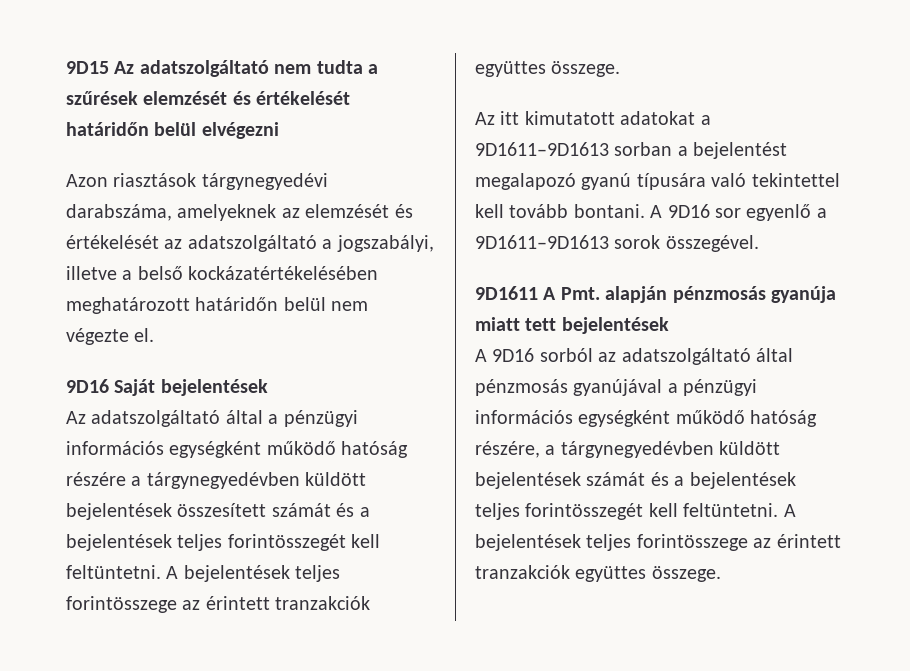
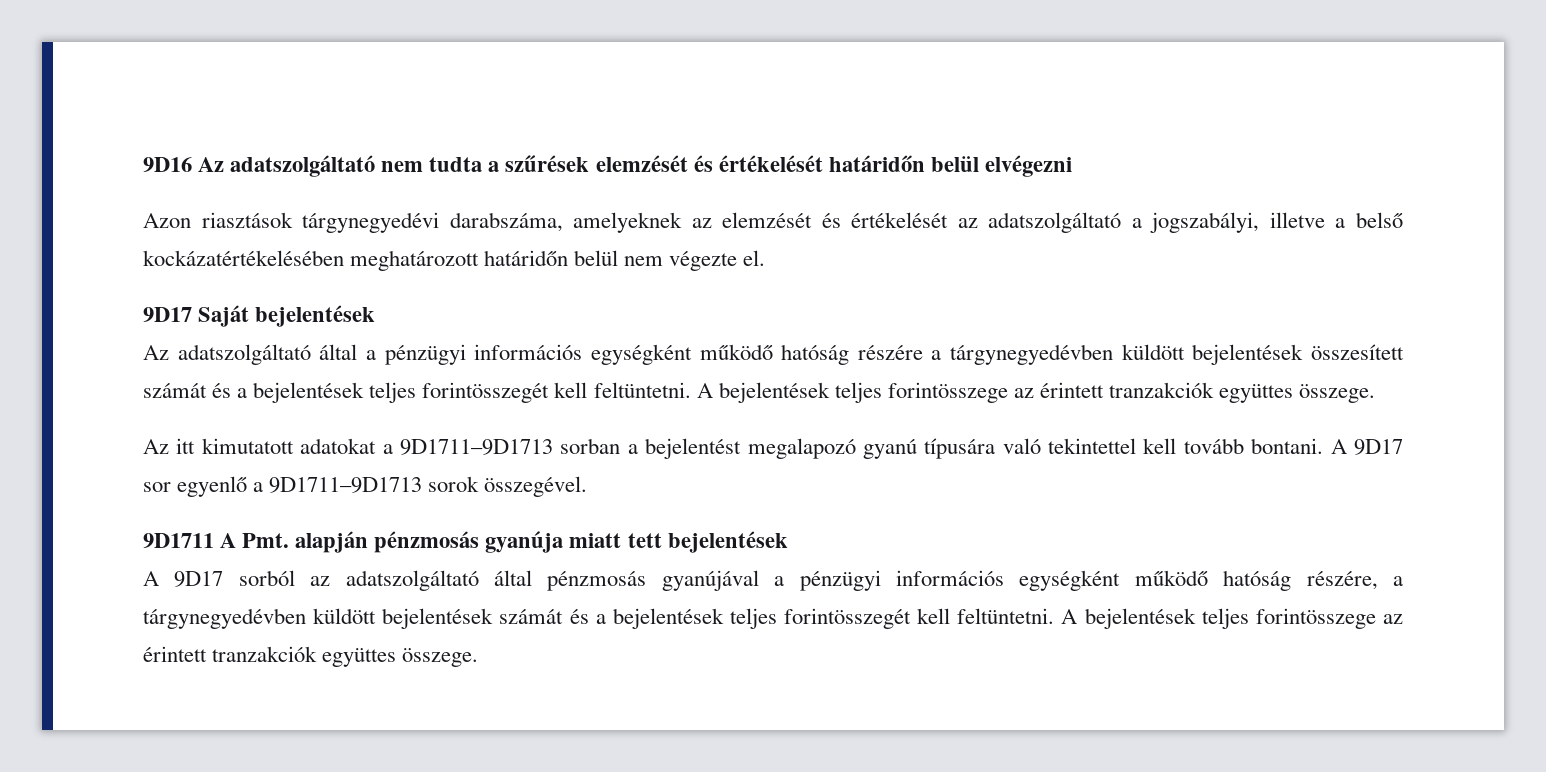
- 9D15 Az adatszolgáltató nem tudta a szűrések elemzését és értékelését határidőn belül elvégezni
+ 9D16 Az adatszolgáltató nem tudta a szűrések elemzését és értékelését határidőn belül elvégezni
- 9D16 Saját bejelentések
+ 9D17 Saját bejelentések
- Az itt kimutatott adatokat a 9D1611–9D1613 sorban a bejelentést megalapozó gyanú típusára való tekintettel kell tovább bontani.
+ Az itt kimutatott adatokat a 9D1711–9D1713 sorban a bejelentést megalapozó gyanú típusára való tekintettel kell tovább bontani.
- A 9D16 sor egyenlő a 9D1611–9D1613 sorok összegével.
+ A 9D17 sor egyenlő a 9D1711–9D1713 sorok összegével.
- 9D1611 A Pmt. alapján pénzmosás gyanúja miatt tett bejelentések
+ 9D1711 A Pmt. alapján pénzmosás gyanúja miatt tett bejelentések
- A 9D16 sorból az adatszolgáltató által pénzmosás gyanújával a pénzügyi információs egységként működő hatóság részére, a tárgynegyedévben küldött bejelentések számát és a bejelentések teljes forintösszegét kell feltüntetni.
+ A 9D17 sorból az adatszolgáltató által pénzmosás gyanújával a pénzügyi információs egységként működő hatóság részére, a tárgynegyedévben küldött bejelentések számát és a bejelentések teljes forintösszegét kell feltüntetni.

